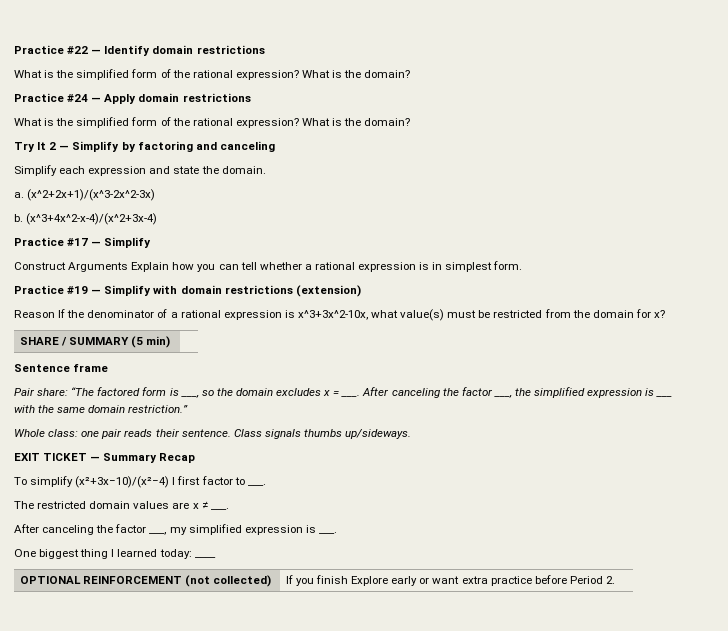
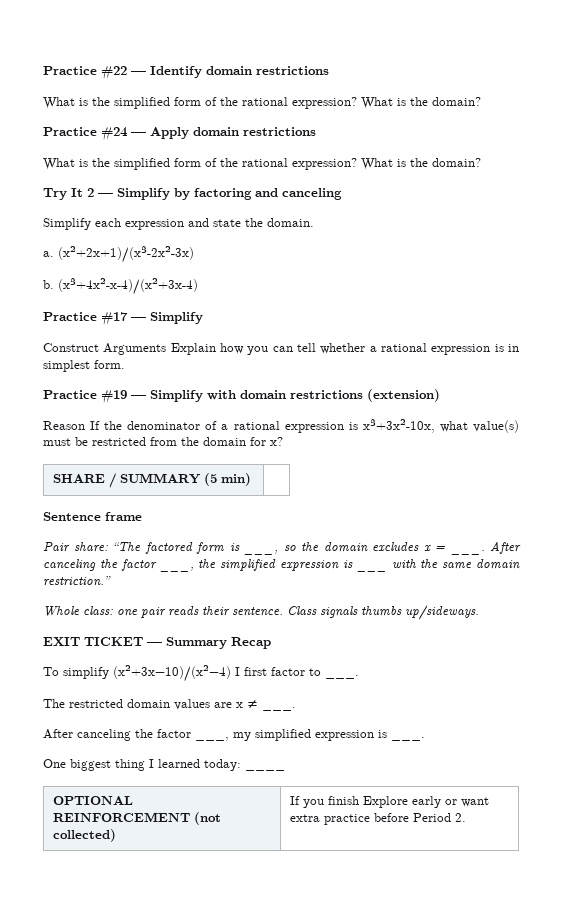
- (x^2+2x+1)/(x^3-2x^2-3x)
+ (x²+2x+1)/(x³-2x²-3x)
- (x^3+4x^2-x-4)/(x^2+3x-4)
+ (x³+4x²-x-4)/(x²+3x-4)
- Reason If the denominator of a rational expression is x^3+3x^2-10x, what value(s) must be restricted from the domain for x?
+ Reason If the denominator of a rational expression is x³+3x²-10x, what value(s) must be restricted from the domain for x?

